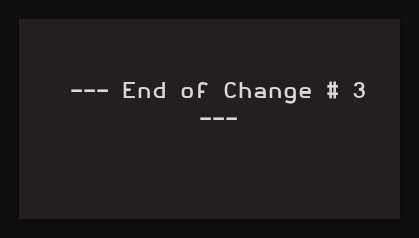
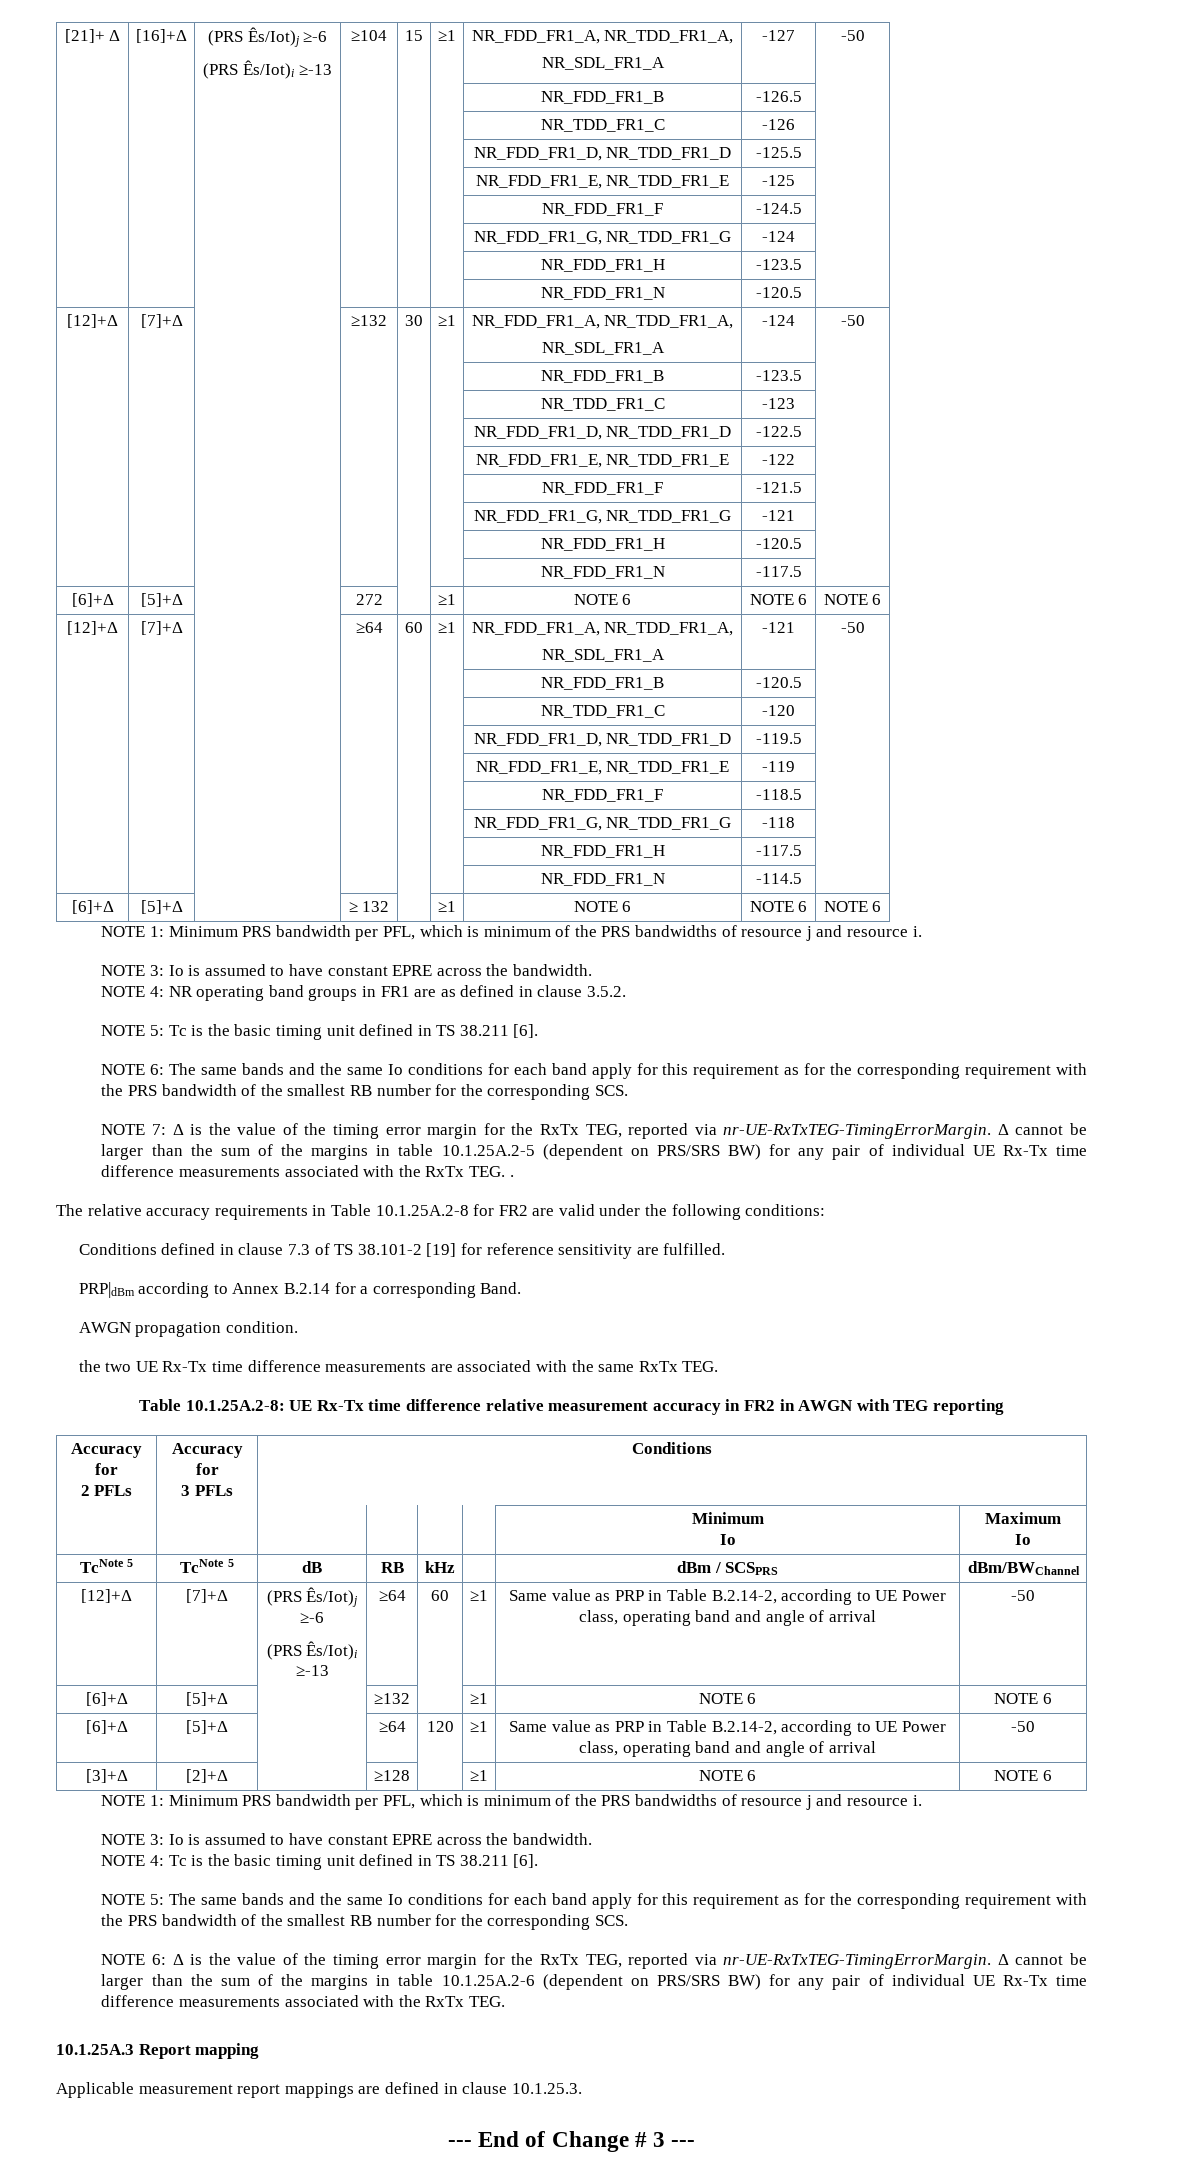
+ [21]+ Δ | [16]+Δ | (PRS Ês/Iot)j ≥-6
+ (PRS Ês/Iot)i ≥-13 | ≥104 | 15 | ≥1 | NR_FDD_FR1_A, NR_TDD_FR1_A,
+ NR_SDL_FR1_A | -127 | -50
+ | | | | | | NR_FDD_FR1_B | -126.5 |
+ | | | | | | NR_TDD_FR1_C | -126 |
+ | | | | | | NR_FDD_FR1_D, NR_TDD_FR1_D | -125.5 |
+ | | | | | | NR_FDD_FR1_E, NR_TDD_FR1_E | -125 |
+ | | | | | | NR_FDD_FR1_F | -124.5 |
+ | | | | | | NR_FDD_FR1_G, NR_TDD_FR1_G | -124 |
+ | | | | | | NR_FDD_FR1_H | -123.5 |
+ | | | | | | NR_FDD_FR1_N | -120.5 |
+ [12]+Δ | [7]+Δ | | ≥132 | 30 | ≥1 | NR_FDD_FR1_A, NR_TDD_FR1_A,
+ NR_SDL_FR1_A | -124 | -50
+ | | | | | | NR_FDD_FR1_B | -123.5 |
+ | | | | | | NR_TDD_FR1_C | -123 |
+ | | | | | | NR_FDD_FR1_D, NR_TDD_FR1_D | -122.5 |
+ | | | | | | NR_FDD_FR1_E, NR_TDD_FR1_E | -122 |
+ | | | | | | NR_FDD_FR1_F | -121.5 |
+ | | | | | | NR_FDD_FR1_G, NR_TDD_FR1_G | -121 |
+ | | | | | | NR_FDD_FR1_H | -120.5 |
+ | | | | | | NR_FDD_FR1_N | -117.5 |
+ [6]+Δ | [5]+Δ | | 272 | | ≥1 | NOTE 6 | NOTE 6 | NOTE 6
+ [12]+Δ | [7]+Δ | | ≥64 | 60 | ≥1 | NR_FDD_FR1_A, NR_TDD_FR1_A,
+ NR_SDL_FR1_A | -121 | -50
+ | | | | | | NR_FDD_FR1_B | -120.5 |
+ | | | | | | NR_TDD_FR1_C | -120 |
+ | | | | | | NR_FDD_FR1_D, NR_TDD_FR1_D | -119.5 |
+ | | | | | | NR_FDD_FR1_E, NR_TDD_FR1_E | -119 |
+ | | | | | | NR_FDD_FR1_F | -118.5 |
+ | | | | | | NR_FDD_FR1_G, NR_TDD_FR1_G | -118 |
+ | | | | | | NR_FDD_FR1_H | -117.5 |
+ | | | | | | NR_FDD_FR1_N | -114.5 |
+ [6]+Δ | [5]+Δ | | ≥ 132 | | ≥1 | NOTE 6 | NOTE 6 | NOTE 6
+ NOTE 1: Minimum PRS bandwidth per PFL, which is minimum of the PRS bandwidths of resource j and resource i.
+ NOTE 3: Io is assumed to have constant EPRE across the bandwidth.
+ NOTE 4: NR operating band groups in FR1 are as defined in clause 3.5.2.
+ NOTE 5: Tc is the basic timing unit defined in TS 38.211 [6].
+ NOTE 6: The same bands and the same Io conditions for each band apply for this requirement as for the corresponding requirement with the PRS bandwidth of the smallest RB number for the corresponding SCS.
+ NOTE 7: Δ is the value of the timing error margin for the RxTx TEG, reported via nr-UE-RxTxTEG-TimingErrorMargin. Δ cannot be larger than the sum of the margins in table 10.1.25A.2-5 (dependent on PRS/SRS BW) for any pair of individual UE Rx-Tx time difference measurements associated with the RxTx TEG. .
+ The relative accuracy requirements in Table 10.1.25A.2-8 for FR2 are valid under the following conditions:
+ Conditions defined in clause 7.3 of TS 38.101-2 [19] for reference sensitivity are fulfilled.
+ PRP|dBm according to Annex B.2.14 for a corresponding Band.
+ AWGN propagation condition.
+ the two UE Rx-Tx time difference measurements are associated with the same RxTx TEG.
+ Table 10.1.25A.2-8: UE Rx-Tx time difference relative measurement accuracy in FR2 in AWGN with TEG reporting
+ Accuracy for
+ 2 PFLs | Accuracy for
+ 3 PFLs | Conditions
+ | | | | | | Minimum
+ Io | Maximum
+ Io
+ TcNote 5 | TcNote 5 | dB | RB | kHz | | dBm / SCSPRS | dBm/BWChannel
+ [12]+Δ | [7]+Δ | (PRS Ês/Iot)j ≥-6
+ (PRS Ês/Iot)i ≥-13 | ≥64 | 60 | ≥1 | Same value as PRP in Table B.2.14-2, according to UE Power class, operating band and angle of arrival | -50
+ [6]+Δ | [5]+Δ | | ≥132 | | ≥1 | NOTE 6 | NOTE 6
+ [6]+Δ | [5]+Δ | | ≥64 | 120 | ≥1 | Same value as PRP in Table B.2.14-2, according to UE Power class, operating band and angle of arrival | -50
+ [3]+Δ | [2]+Δ | | ≥128 | | ≥1 | NOTE 6 | NOTE 6
+ NOTE 1: Minimum PRS bandwidth per PFL, which is minimum of the PRS bandwidths of resource j and resource i.
+ NOTE 3: Io is assumed to have constant EPRE across the bandwidth.
+ NOTE 4: Tc is the basic timing unit defined in TS 38.211 [6].
+ NOTE 5: The same bands and the same Io conditions for each band apply for this requirement as for the corresponding requirement with the PRS bandwidth of the smallest RB number for the corresponding SCS.
+ NOTE 6: Δ is the value of the timing error margin for the RxTx TEG, reported via nr-UE-RxTxTEG-TimingErrorMargin. Δ cannot be larger than the sum of the margins in table 10.1.25A.2-6 (dependent on PRS/SRS BW) for any pair of individual UE Rx-Tx time difference measurements associated with the RxTx TEG.
+ 10.1.25A.3 Report mapping
+ Applicable measurement report mappings are defined in clause 10.1.25.3.

